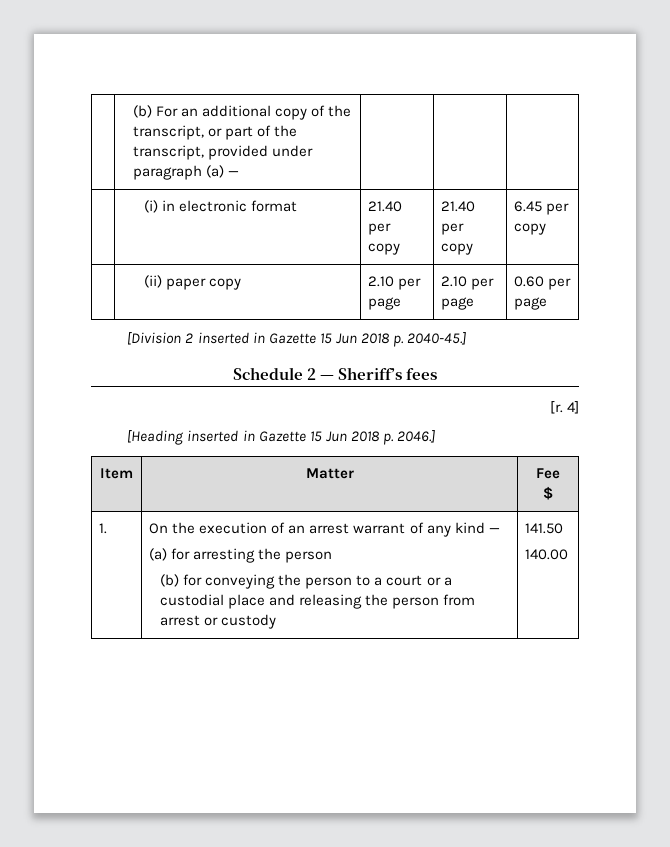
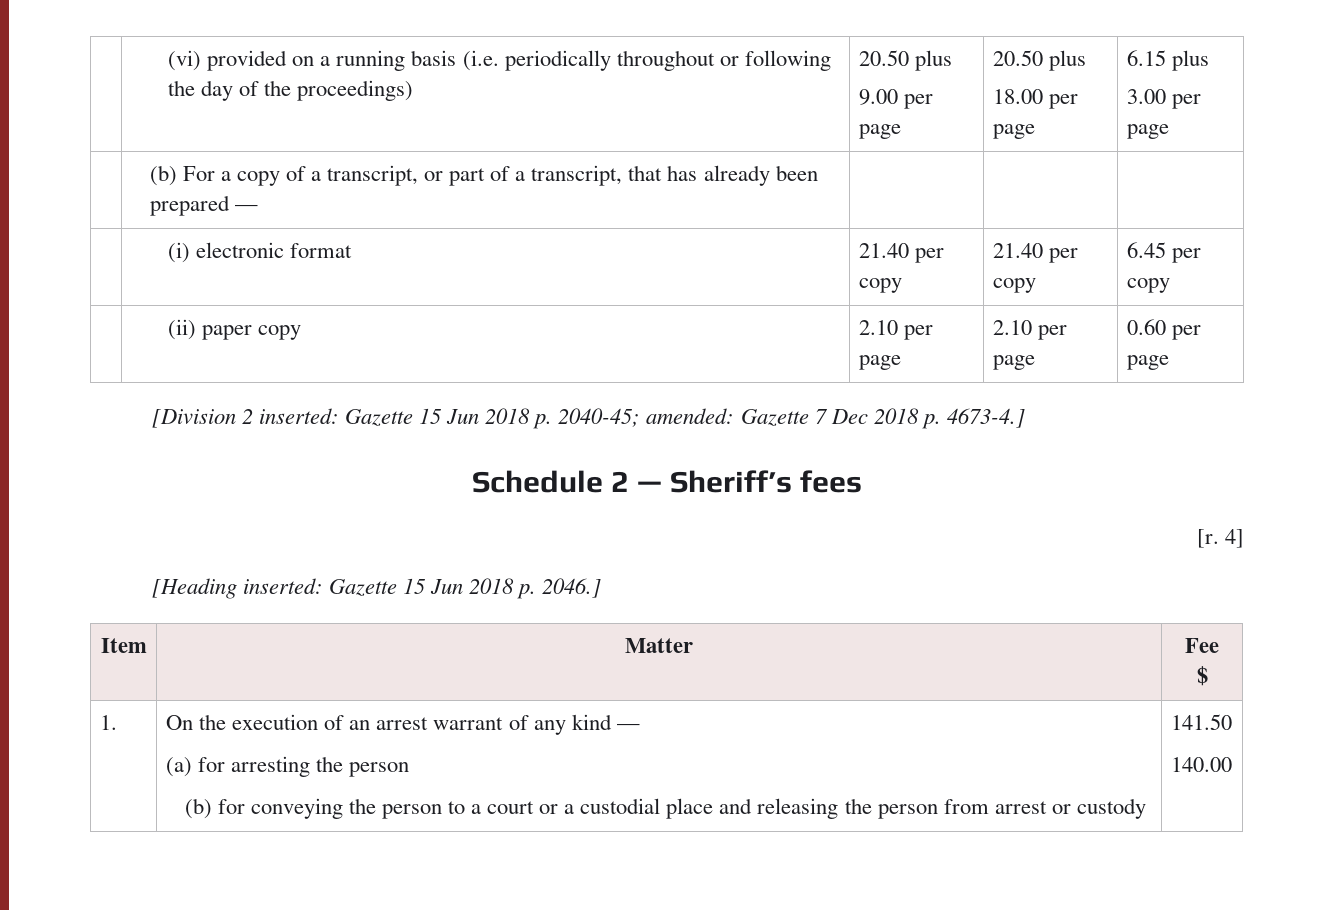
+ | (vi) provided on a running basis (i.e. periodically throughout or following the day of the proceedings) | 20.50 plus
+ 9.00 per page | 20.50 plus
+ 18.00 per page | 6.15 plus
+ 3.00 per page
- | (b) For an additional copy of the transcript, or part of the transcript, provided under paragraph (a) — | | |
+ | (b) For a copy of a transcript, or part of a transcript, that has already been prepared — | | |
- | (i) in electronic format | 21.40 per copy | 21.40 per copy | 6.45 per copy
+ | (i) electronic format | 21.40 per copy | 21.40 per copy | 6.45 per copy
- [Division 2 inserted in Gazette 15 Jun 2018 p. 2040-45.]
+ [Division 2 inserted: Gazette 15 Jun 2018 p. 2040-45; amended: Gazette 7 Dec 2018 p. 4673-4.]
- [Heading inserted in Gazette 15 Jun 2018 p. 2046.]
+ [Heading inserted: Gazette 15 Jun 2018 p. 2046.]

